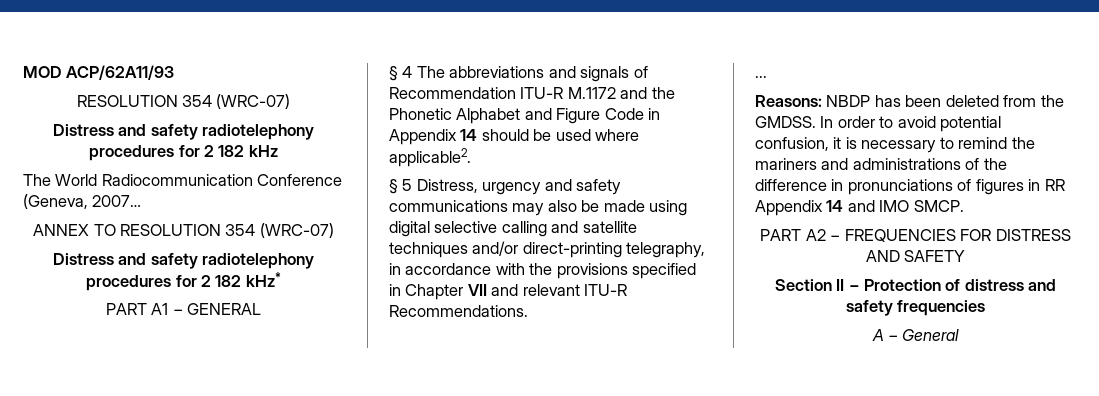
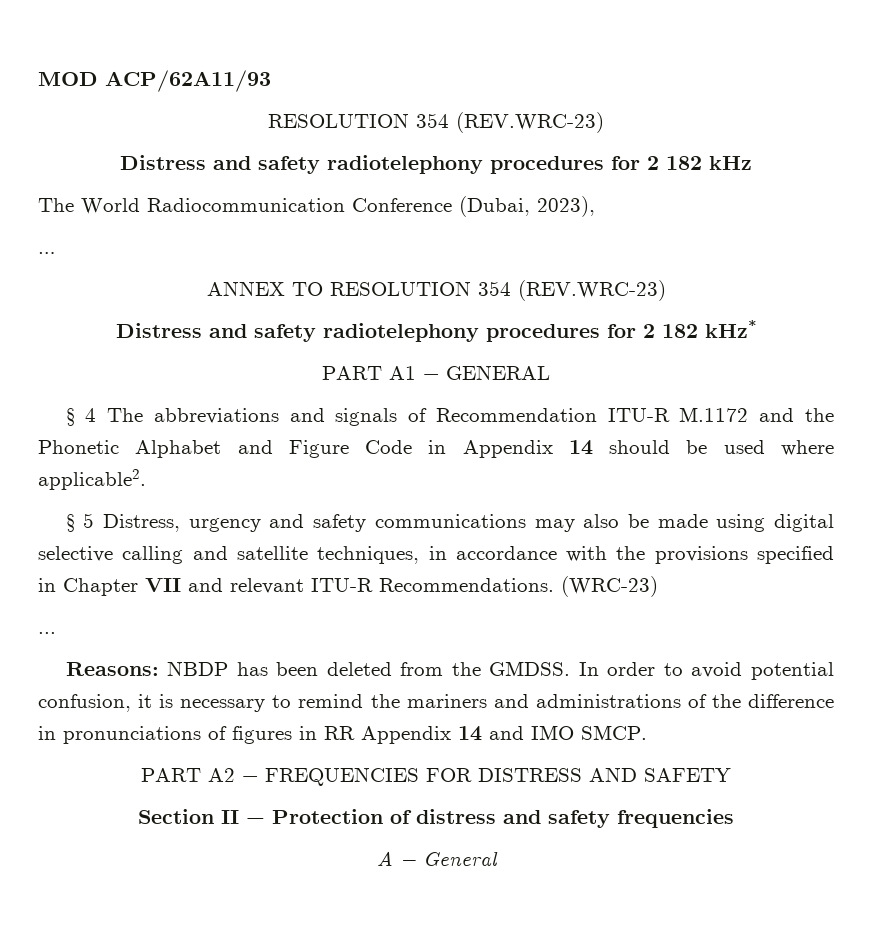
  MOD ACP/62A11/93
- RESOLUTION 354 (WRC-07)
+ RESOLUTION 354 (REV.WRC-23)
- The World Radiocommunication Conference (Geneva, 2007…
+ The World Radiocommunication Conference (Dubai, 2023),
+ …
- ANNEX TO RESOLUTION 354 (WRC-07)
+ ANNEX TO RESOLUTION 354 (REV.WRC-23)
- § 5 Distress, urgency and safety communications may also be made using digital selective calling and satellite techniques and/or direct-printing telegraphy, in accordance with the provisions specified in Chapter VII and relevant ITU-R Recommendations.
+ § 5 Distress, urgency and safety communications may also be made using digital selective calling and satellite techniques, in accordance with the provisions specified in Chapter VII and relevant ITU-R Recommendations. (WRC-23)

